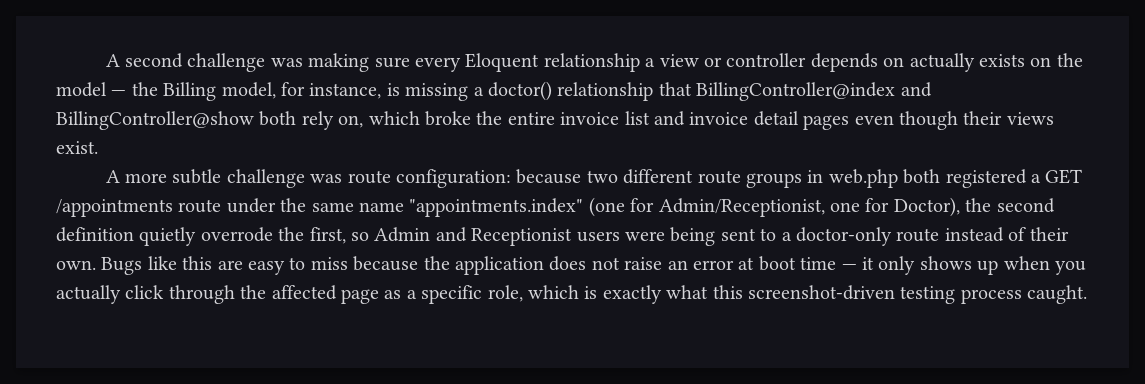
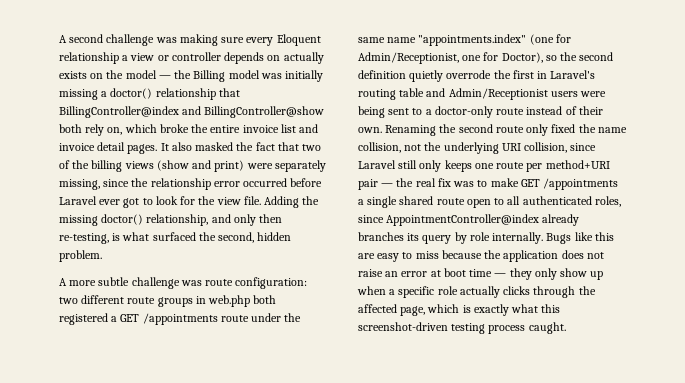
- A second challenge was making sure every Eloquent relationship a view or controller depends on actually exists on the model — the Billing model, for instance, is missing a doctor() relationship that BillingController@index and BillingController@show both rely on, which broke the entire invoice list and invoice detail pages even though their views exist.
+ A second challenge was making sure every Eloquent relationship a view or controller depends on actually exists on the model — the Billing model was initially missing a doctor() relationship that BillingController@index and BillingController@show both rely on, which broke the entire invoice list and invoice detail pages. It also masked the fact that two of the billing views (show and print) were separately missing, since the relationship error occurred before Laravel ever got to look for the view file. Adding the missing doctor() relationship, and only then re-testing, is what surfaced the second, hidden problem.
- A more subtle challenge was route configuration: because two different route groups in web.php both registered a GET /appointments route under the same name "appointments.index" (one for Admin/Receptionist, one for Doctor), the second definition quietly overrode the first, so Admin and Receptionist users were being sent to a doctor-only route instead of their own.
+ A more subtle challenge was route configuration: two different route groups in web.php both registered a GET /appointments route under the same name "appointments.index" (one for Admin/Receptionist, one for Doctor), so the second definition quietly overrode the first in Laravel's routing table and Admin/Receptionist users were being sent to a doctor-only route instead of their own.
+ Renaming the second route only fixed the name collision, not the underlying URI collision, since Laravel still only keeps one route per method+URI pair — the real fix was to make GET /appointments a single shared route open to all authenticated roles, since AppointmentController@index already branches its query by role internally.
- Bugs like this are easy to miss because the application does not raise an error at boot time — it only shows up when you actually click through the affected page as a specific role, which is exactly what this screenshot-driven testing process caught.
+ Bugs like this are easy to miss because the application does not raise an error at boot time — they only show up when a specific role actually clicks through the affected page, which is exactly what this screenshot-driven testing process caught.

